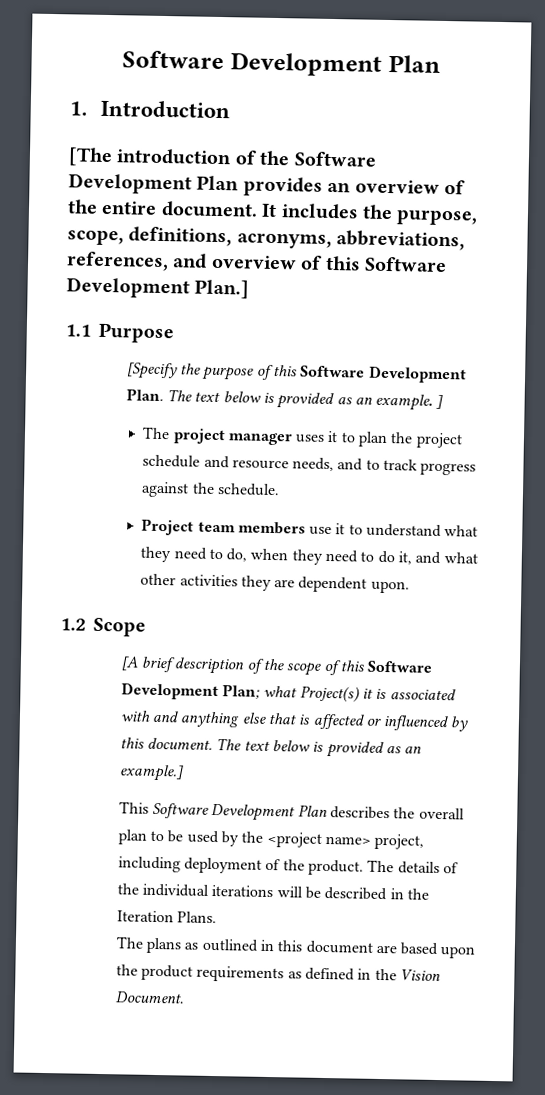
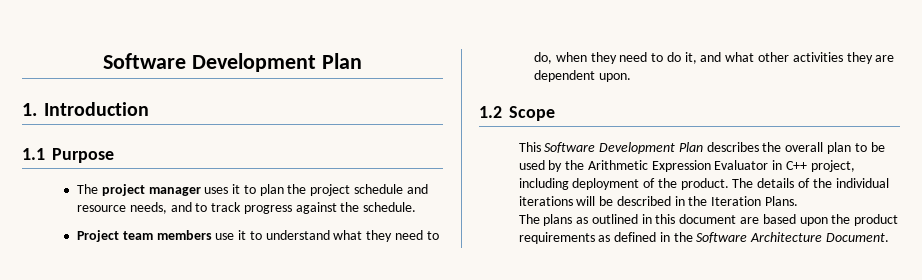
- [The introduction of the Software Development Plan provides an overview of the entire document. It includes the purpose, scope, definitions, acronyms, abbreviations, references, and overview of this Software Development Plan.]
  1.1 Purpose
- [Specify the purpose of this Software Development Plan. The text below is provided as an example. ]
- [A brief description of the scope of this Software Development Plan; what Project(s) it is associated with and anything else that is affected or influenced by this document. The text below is provided as an example.]
- This Software Development Plan describes the overall plan to be used by the <project name> project, including deployment of the product.
+ This Software Development Plan describes the overall plan to be used by the Arithmetic Expression Evaluator in C++ project, including deployment of the product.
- The plans as outlined in this document are based upon the product requirements as defined in the Vision Document.
+ The plans as outlined in this document are based upon the product requirements as defined in the Software Architecture Document.

